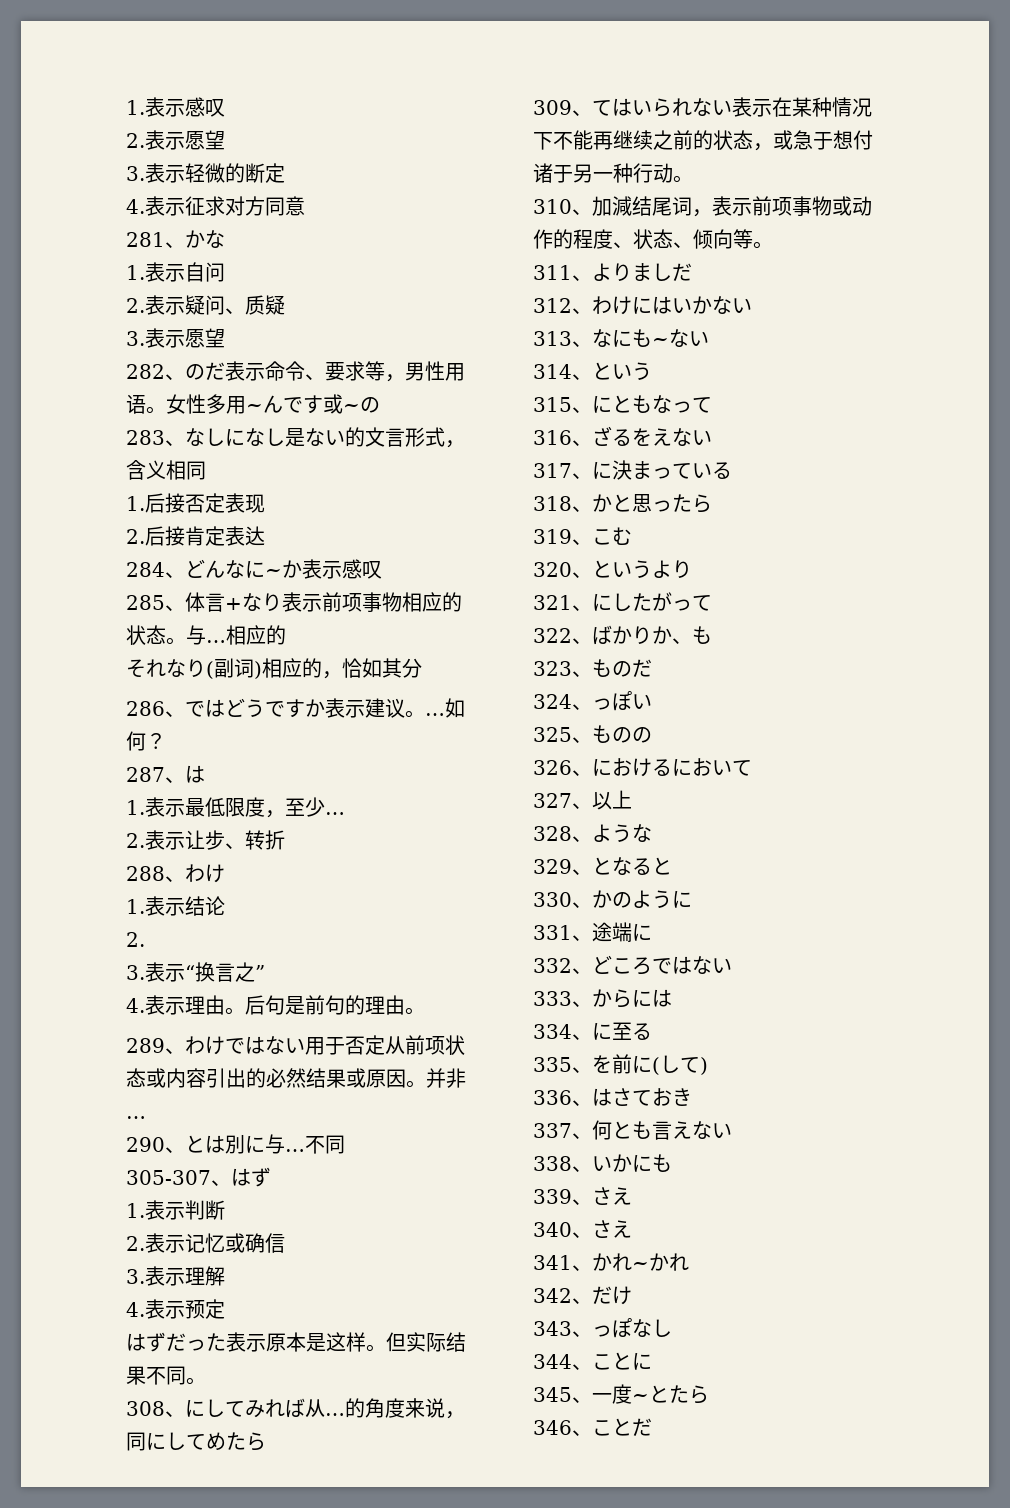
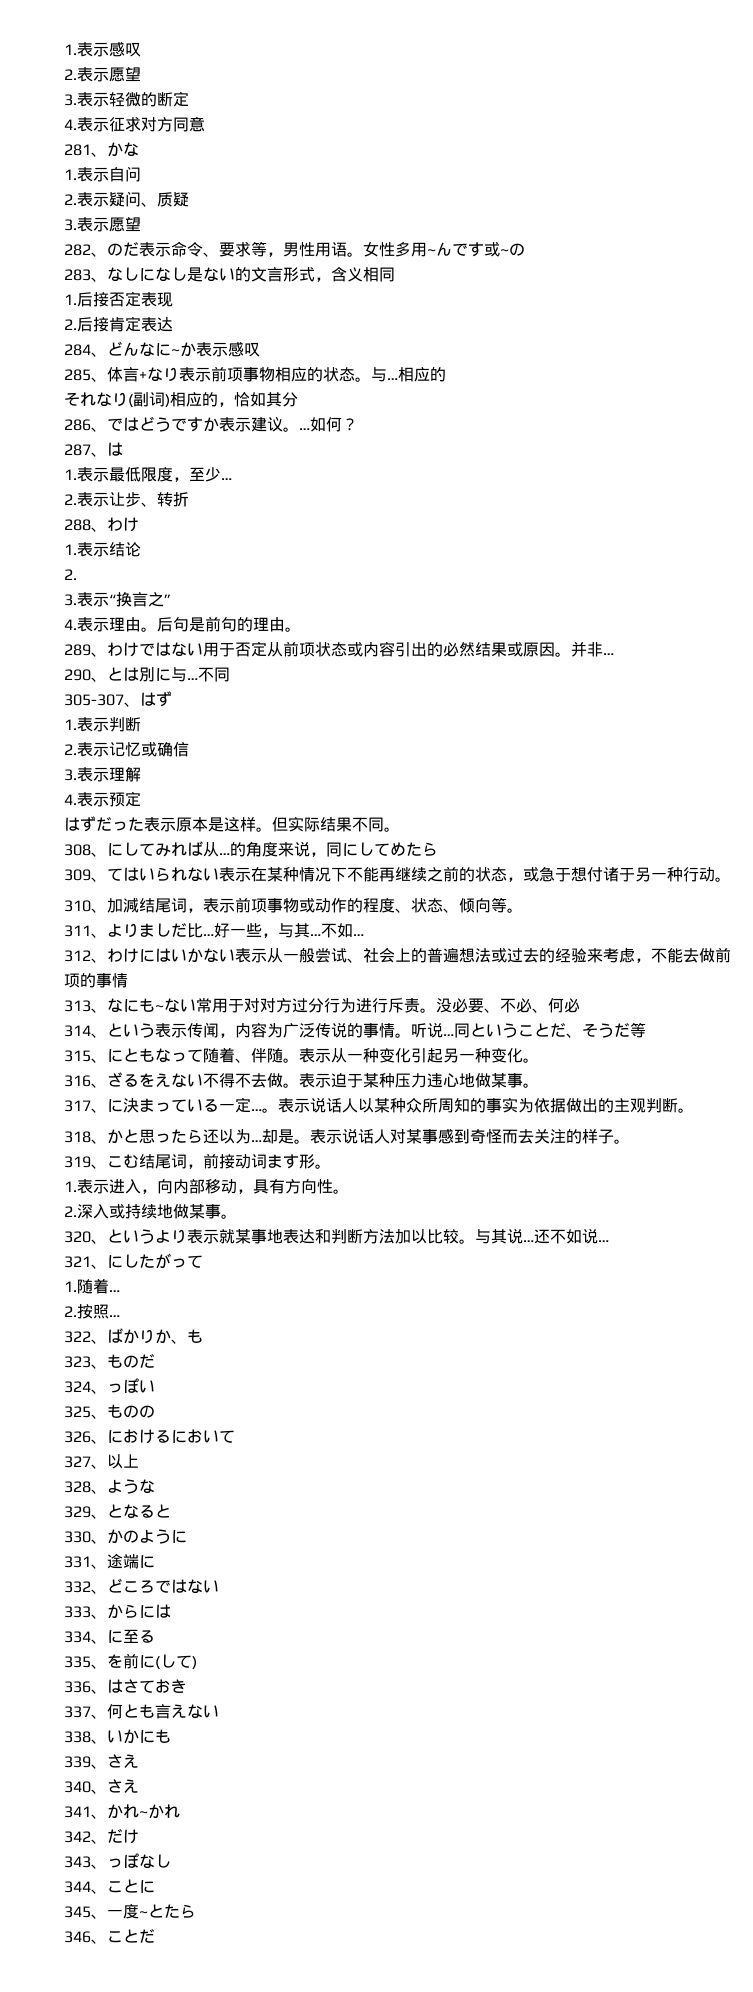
- 311、よりましだ
+ 311、よりましだ比…好一些，与其…不如…
- 312、わけにはいかない
+ 312、わけにはいかない表示从一般尝试、社会上的普遍想法或过去的经验来考虑，不能去做前项的事情
- 313、なにも~ない
- 314、という
+ 313、なにも~ない常用于对对方过分行为进行斥责。没必要、不必、何必
+ 314、という表示传闻，内容为广泛传说的事情。听说…同ということだ、そうだ等
- 315、にともなって
+ 315、にともなって随着、伴随。表示从一种变化引起另一种变化。
- 316、ざるをえない
+ 316、ざるをえない不得不去做。表示迫于某种压力违心地做某事。
- 317、に決まっている
+ 317、に決まっている一定…。表示说话人以某种众所周知的事实为依据做出的主观判断。
- 318、かと思ったら
- 319、こむ
- 320、というより
+ 318、かと思ったら还以为…却是。表示说话人对某事感到奇怪而去关注的样子。
+ 319、こむ结尾词，前接动词ます形。
+ 1.表示进入，向内部移动，具有方向性。
+ 2.深入或持续地做某事。
+ 320、というより表示就某事地表达和判断方法加以比较。与其说…还不如说…
+ 1.随着…
+ 2.按照…

